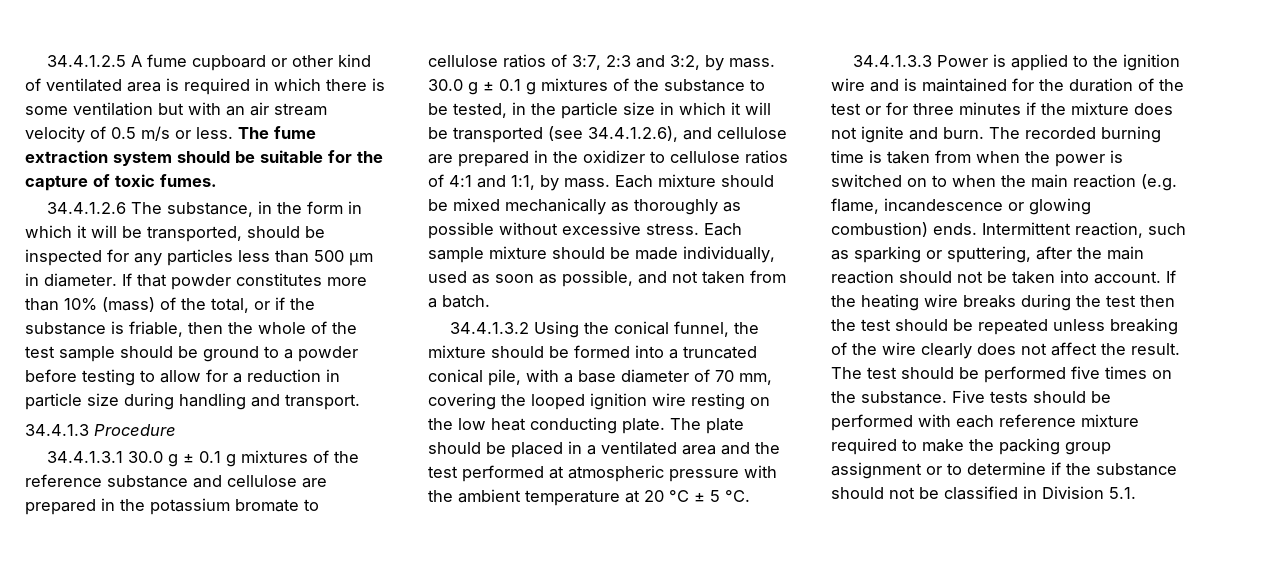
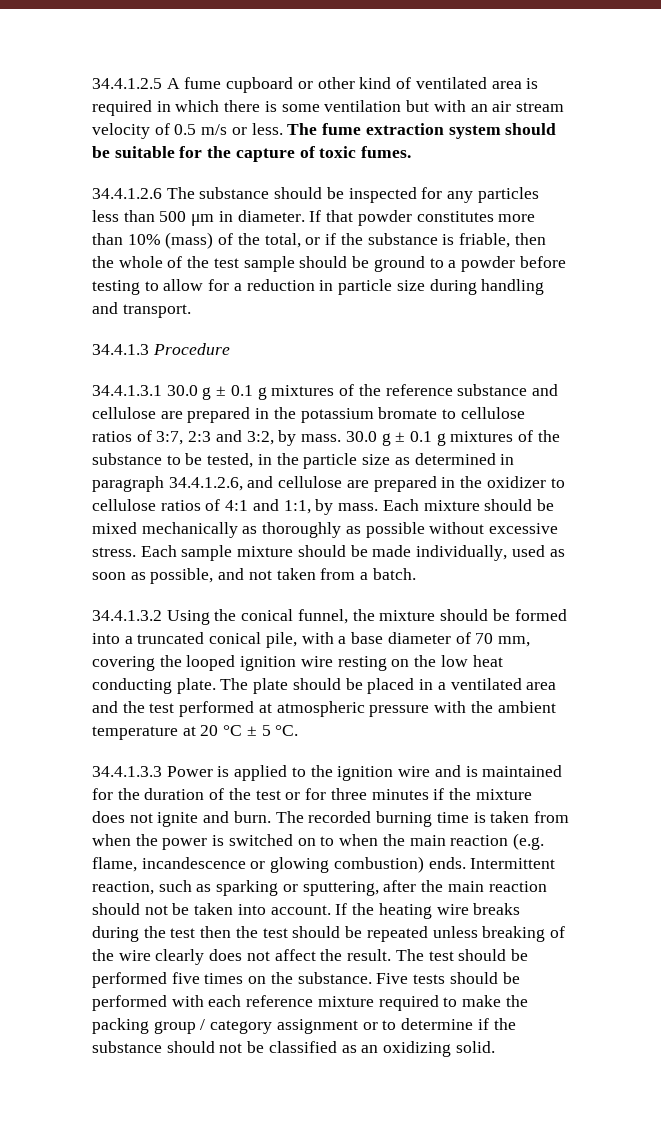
- 34.4.1.2.6 The substance, in the form in which it will be transported, should be inspected for any particles less than 500 μm in diameter.
+ 34.4.1.2.6 The substance should be inspected for any particles less than 500 μm in diameter.
- 30.0 g ± 0.1 g mixtures of the substance to be tested, in the particle size in which it will be transported (see 34.4.1.2.6), and cellulose are prepared in the oxidizer to cellulose ratios of 4:1 and 1:1, by mass.
+ 30.0 g ± 0.1 g mixtures of the substance to be tested, in the particle size as determined in paragraph 34.4.1.2.6, and cellulose are prepared in the oxidizer to cellulose ratios of 4:1 and 1:1, by mass.
- Five tests should be performed with each reference mixture required to make the packing group assignment or to determine if the substance should not be classified in Division 5.1.
+ Five tests should be performed with each reference mixture required to make the packing group / category assignment or to determine if the substance should not be classified as an oxidizing solid.

